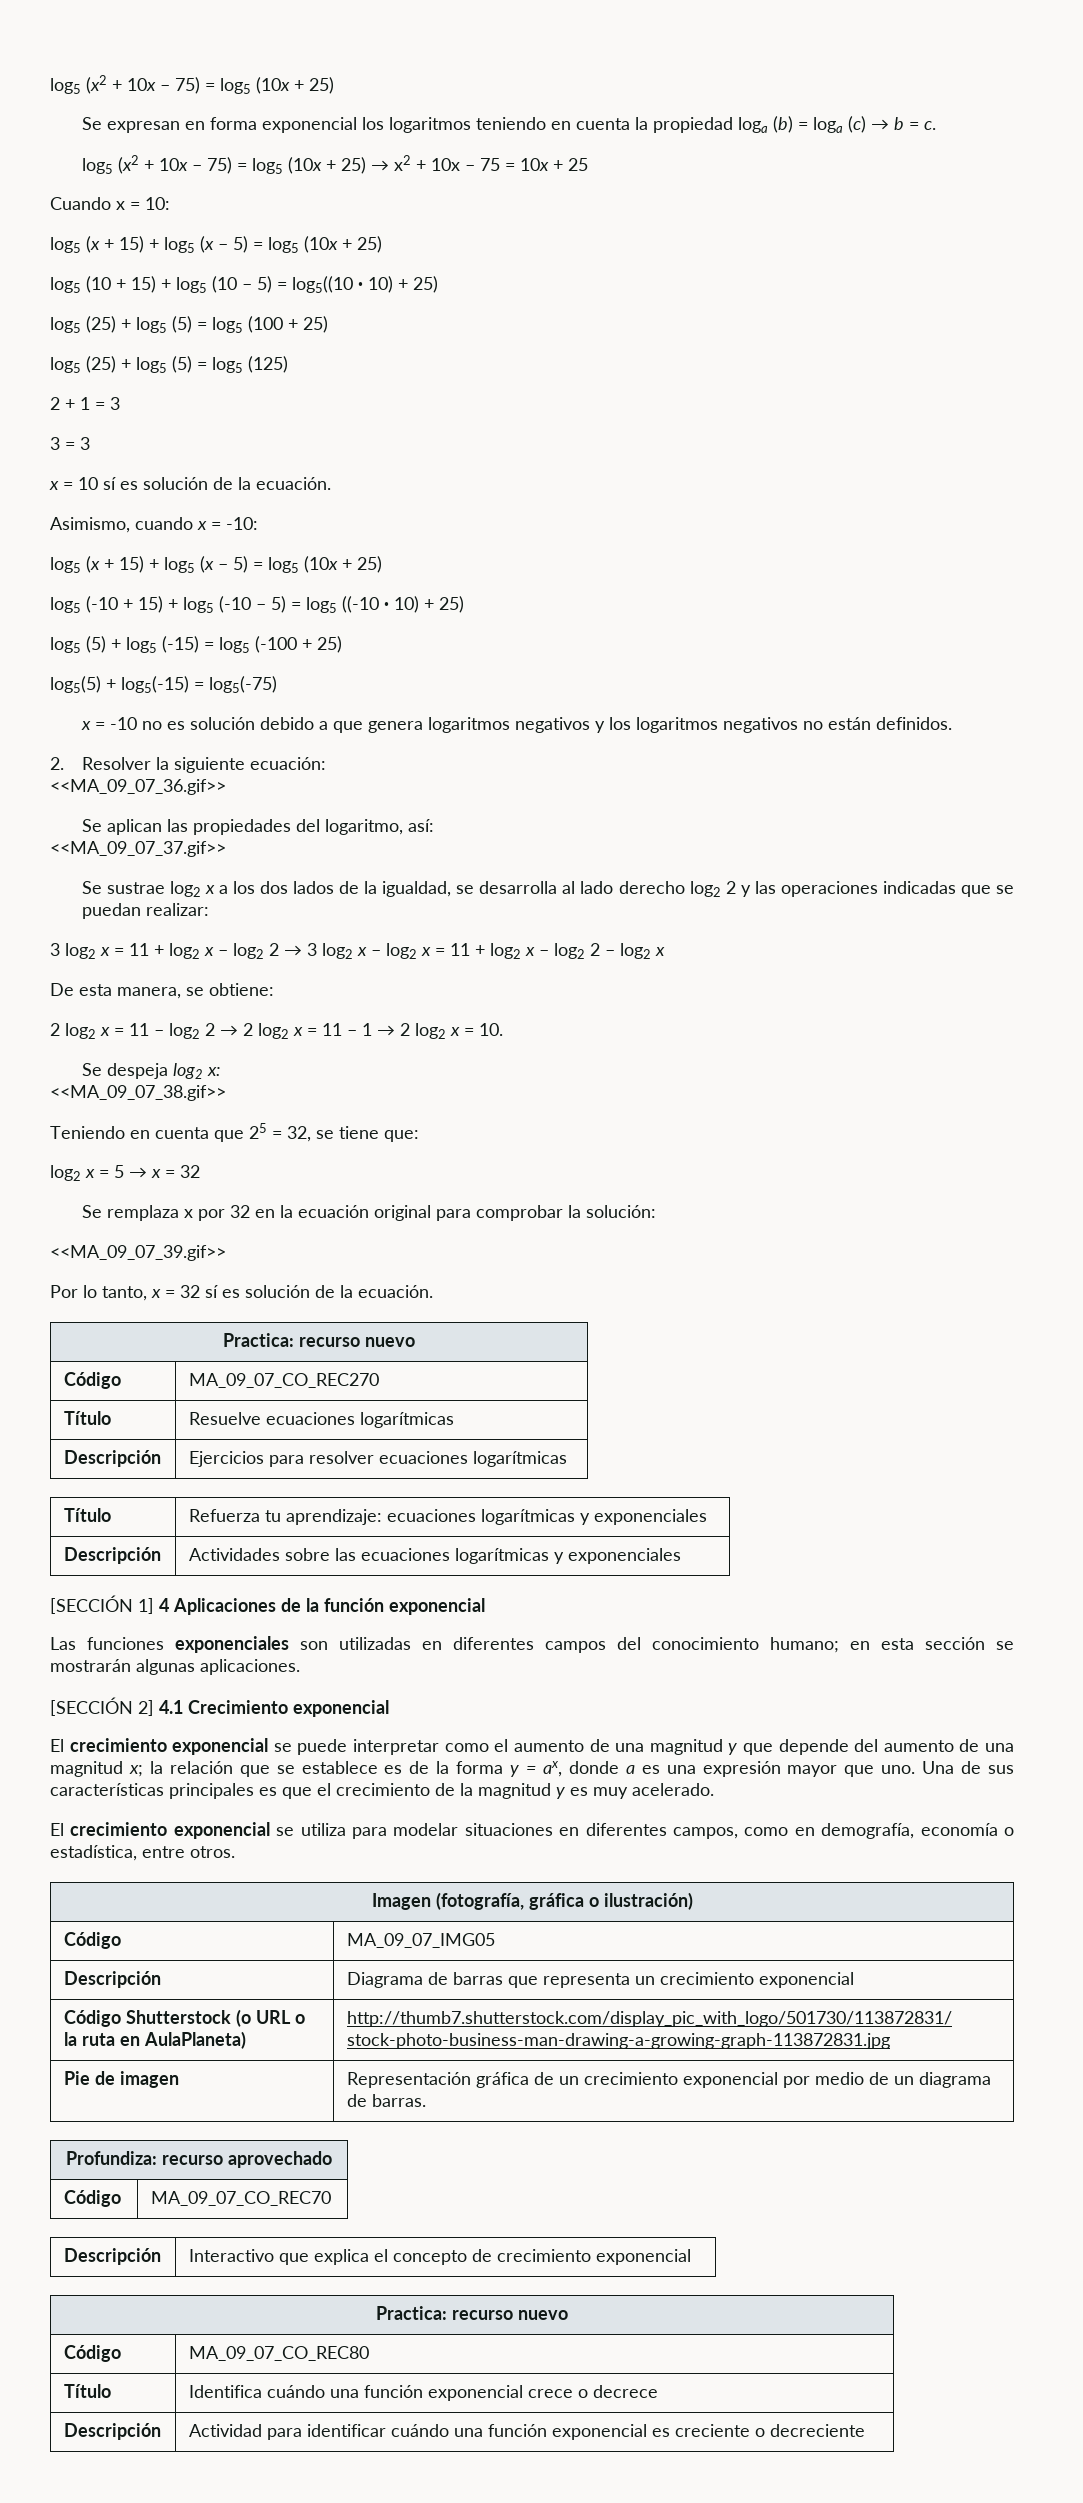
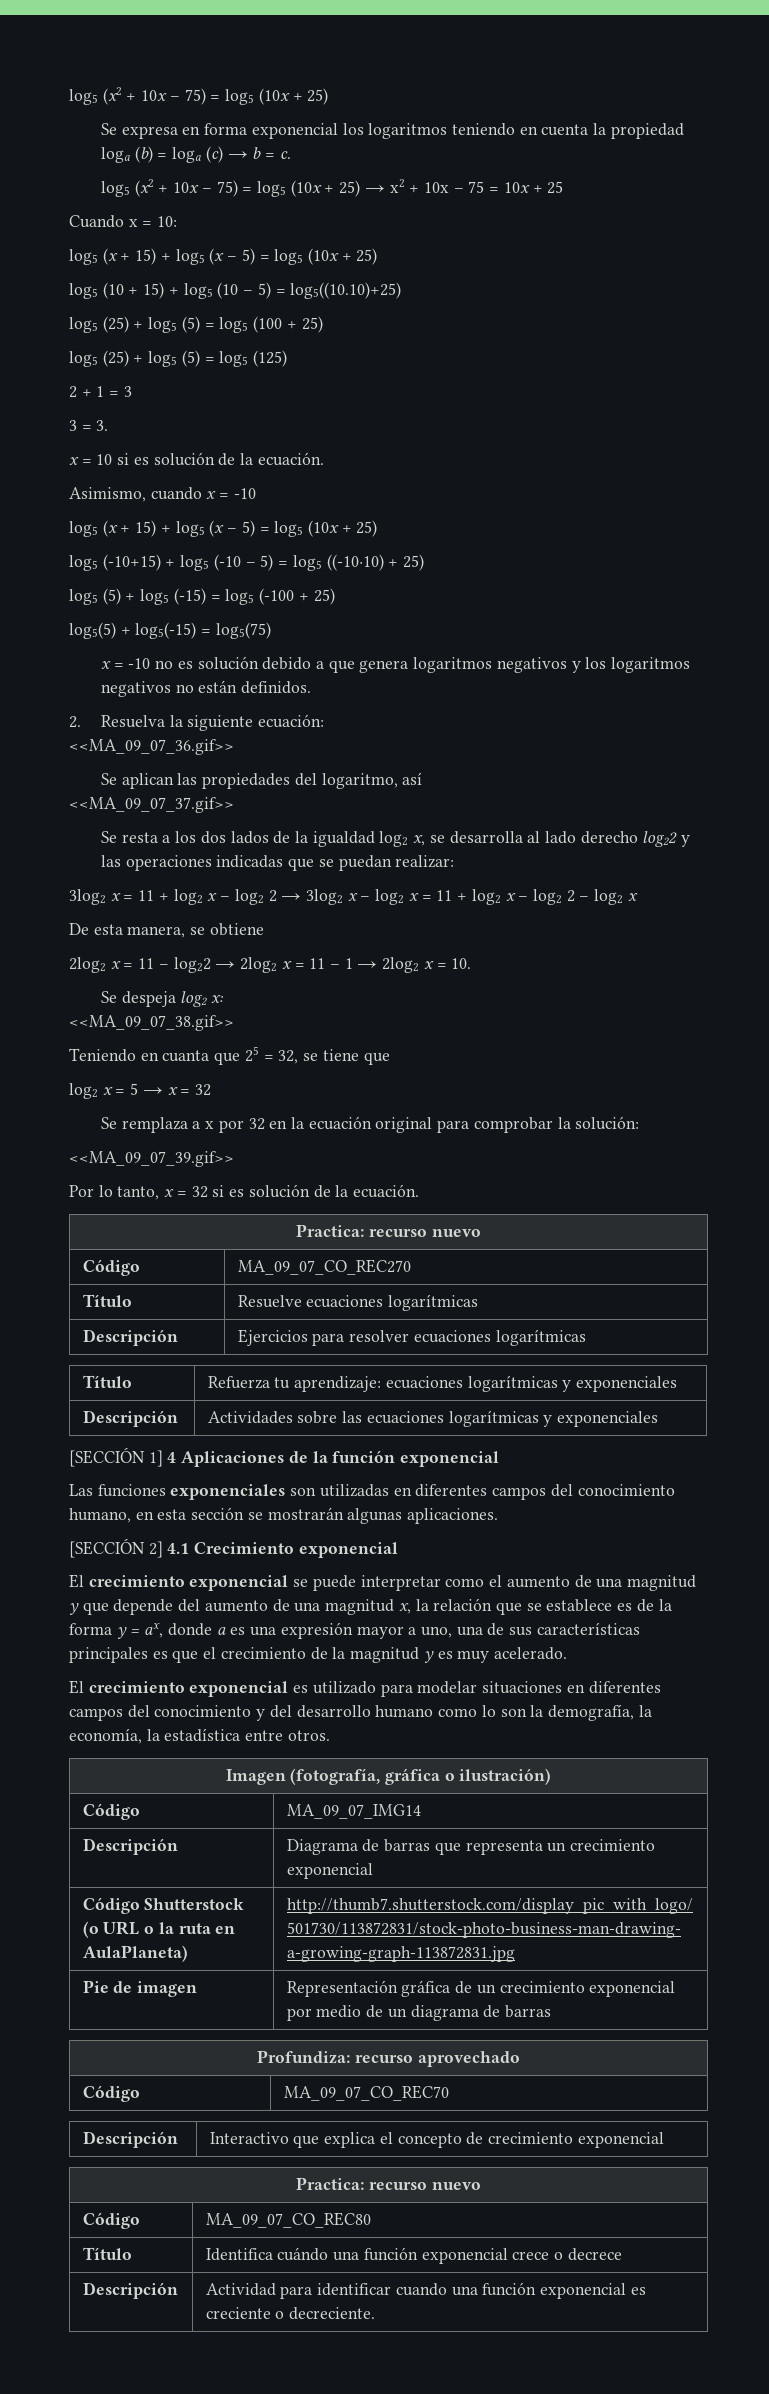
- Se expresan en forma exponencial los logaritmos teniendo en cuenta la propiedad loga (b) = loga (c) → b = c.
+ Se expresa en forma exponencial los logaritmos teniendo en cuenta la propiedad loga (b) = loga (c) → b = c.
- log5 (10 + 15) + log5 (10 – 5) = log5((10 · 10) + 25)
+ log5 (10 + 15) + log5 (10 – 5) = log5((10.10)+25)
- 3 = 3
+ 3 = 3.
- x = 10 sí es solución de la ecuación.
+ x = 10 si es solución de la ecuación.
- Asimismo, cuando x = -10:
+ Asimismo, cuando x = -10
- log5 (-10 + 15) + log5 (-10 – 5) = log5 ((-10 · 10) + 25)
+ log5 (-10+15) + log5 (-10 – 5) = log5 ((-10·10) + 25)
- log5(5) + log5(-15) = log5(-75)
+ log5(5) + log5(-15) = log5(75)
- 2. Resolver la siguiente ecuación:
+ 2. Resuelva la siguiente ecuación:
- Se aplican las propiedades del logaritmo, así:
+ Se aplican las propiedades del logaritmo, así
- Se sustrae log2 x a los dos lados de la igualdad, se desarrolla al lado derecho log2 2 y las operaciones indicadas que se puedan realizar:
+ Se resta a los dos lados de la igualdad log2 x, se desarrolla al lado derecho log22 y las operaciones indicadas que se puedan realizar:
- 3 log2 x = 11 + log2 x – log2 2 → 3 log2 x – log2 x = 11 + log2 x – log2 2 – log2 x
+ 3log2 x = 11 + log2 x – log2 2 → 3log2 x – log2 x = 11 + log2 x – log2 2 – log2 x
- De esta manera, se obtiene:
- 2 log2 x = 11 – log2 2 → 2 log2 x = 11 – 1 → 2 log2 x = 10.
+ De esta manera, se obtiene
+ 2log2 x = 11 – log22 → 2log2 x = 11 – 1 → 2log2 x = 10.
- Teniendo en cuenta que 25 = 32, se tiene que:
+ Teniendo en cuanta que 25 = 32, se tiene que
- Se remplaza x por 32 en la ecuación original para comprobar la solución:
+ Se remplaza a x por 32 en la ecuación original para comprobar la solución:
- Por lo tanto, x = 32 sí es solución de la ecuación.
+ Por lo tanto, x = 32 si es solución de la ecuación.
- Las funciones exponenciales son utilizadas en diferentes campos del conocimiento humano; en esta sección se mostrarán algunas aplicaciones.
+ Las funciones exponenciales son utilizadas en diferentes campos del conocimiento humano, en esta sección se mostrarán algunas aplicaciones.
- El crecimiento exponencial se puede interpretar como el aumento de una magnitud y que depende del aumento de una magnitud x; la relación que se establece es de la forma y = ax, donde a es una expresión mayor que uno. Una de sus características principales es que el crecimiento de la magnitud y es muy acelerado.
+ El crecimiento exponencial se puede interpretar como el aumento de una magnitud y que depende del aumento de una magnitud x, la relación que se establece es de la forma y = ax, donde a es una expresión mayor a uno, una de sus características principales es que el crecimiento de la magnitud y es muy acelerado.
- El crecimiento exponencial se utiliza para modelar situaciones en diferentes campos, como en demografía, economía o estadística, entre otros.
+ El crecimiento exponencial es utilizado para modelar situaciones en diferentes campos del conocimiento y del desarrollo humano como lo son la demografía, la economía, la estadística entre otros.
- Código | MA_09_07_IMG05
+ Código | MA_09_07_IMG14
- Pie de imagen | Representación gráfica de un crecimiento exponencial por medio de un diagrama de barras.
+ Pie de imagen | Representación gráfica de un crecimiento exponencial por medio de un diagrama de barras
- Descripción | Actividad para identificar cuándo una función exponencial es creciente o decreciente
+ Descripción | Actividad para identificar cuando una función exponencial es creciente o decreciente.

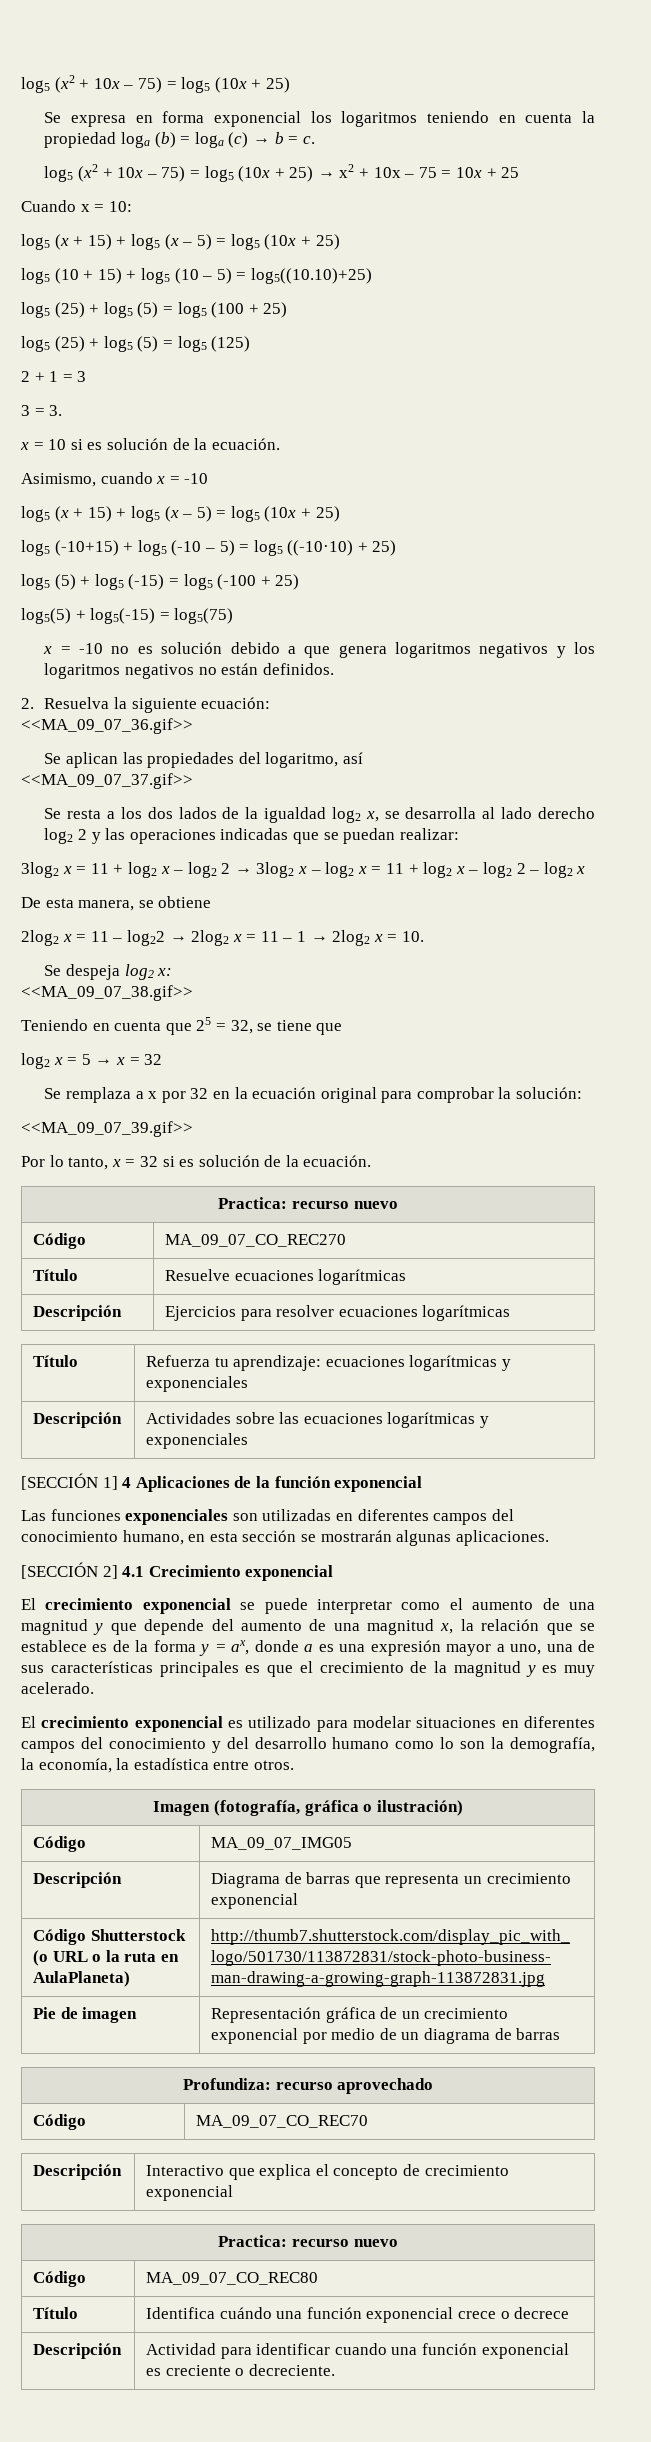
- Se resta a los dos lados de la igualdad log2 x, se desarrolla al lado derecho log22 y las operaciones indicadas que se puedan realizar:
+ Se resta a los dos lados de la igualdad log2 x, se desarrolla al lado derecho log2 2 y las operaciones indicadas que se puedan realizar:
- Teniendo en cuanta que 25 = 32, se tiene que
+ Teniendo en cuenta que 25 = 32, se tiene que
- Código | MA_09_07_IMG14
+ Código | MA_09_07_IMG05

